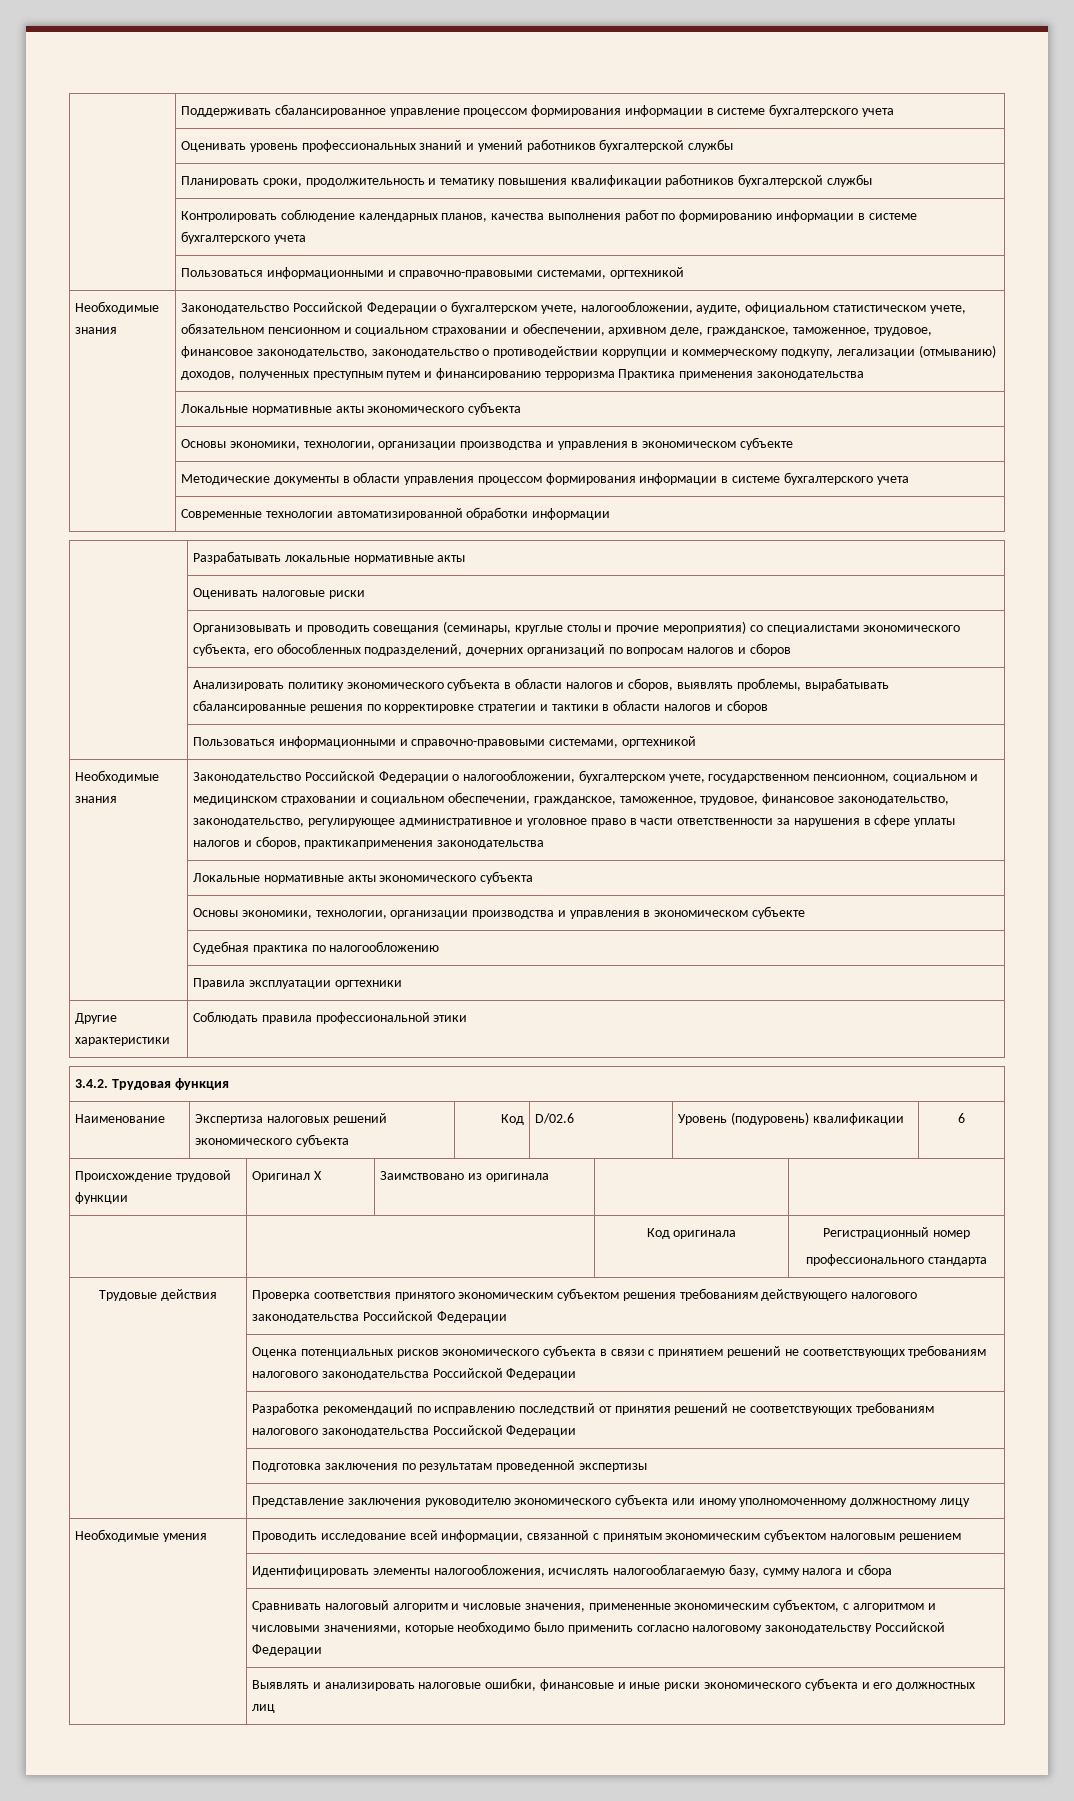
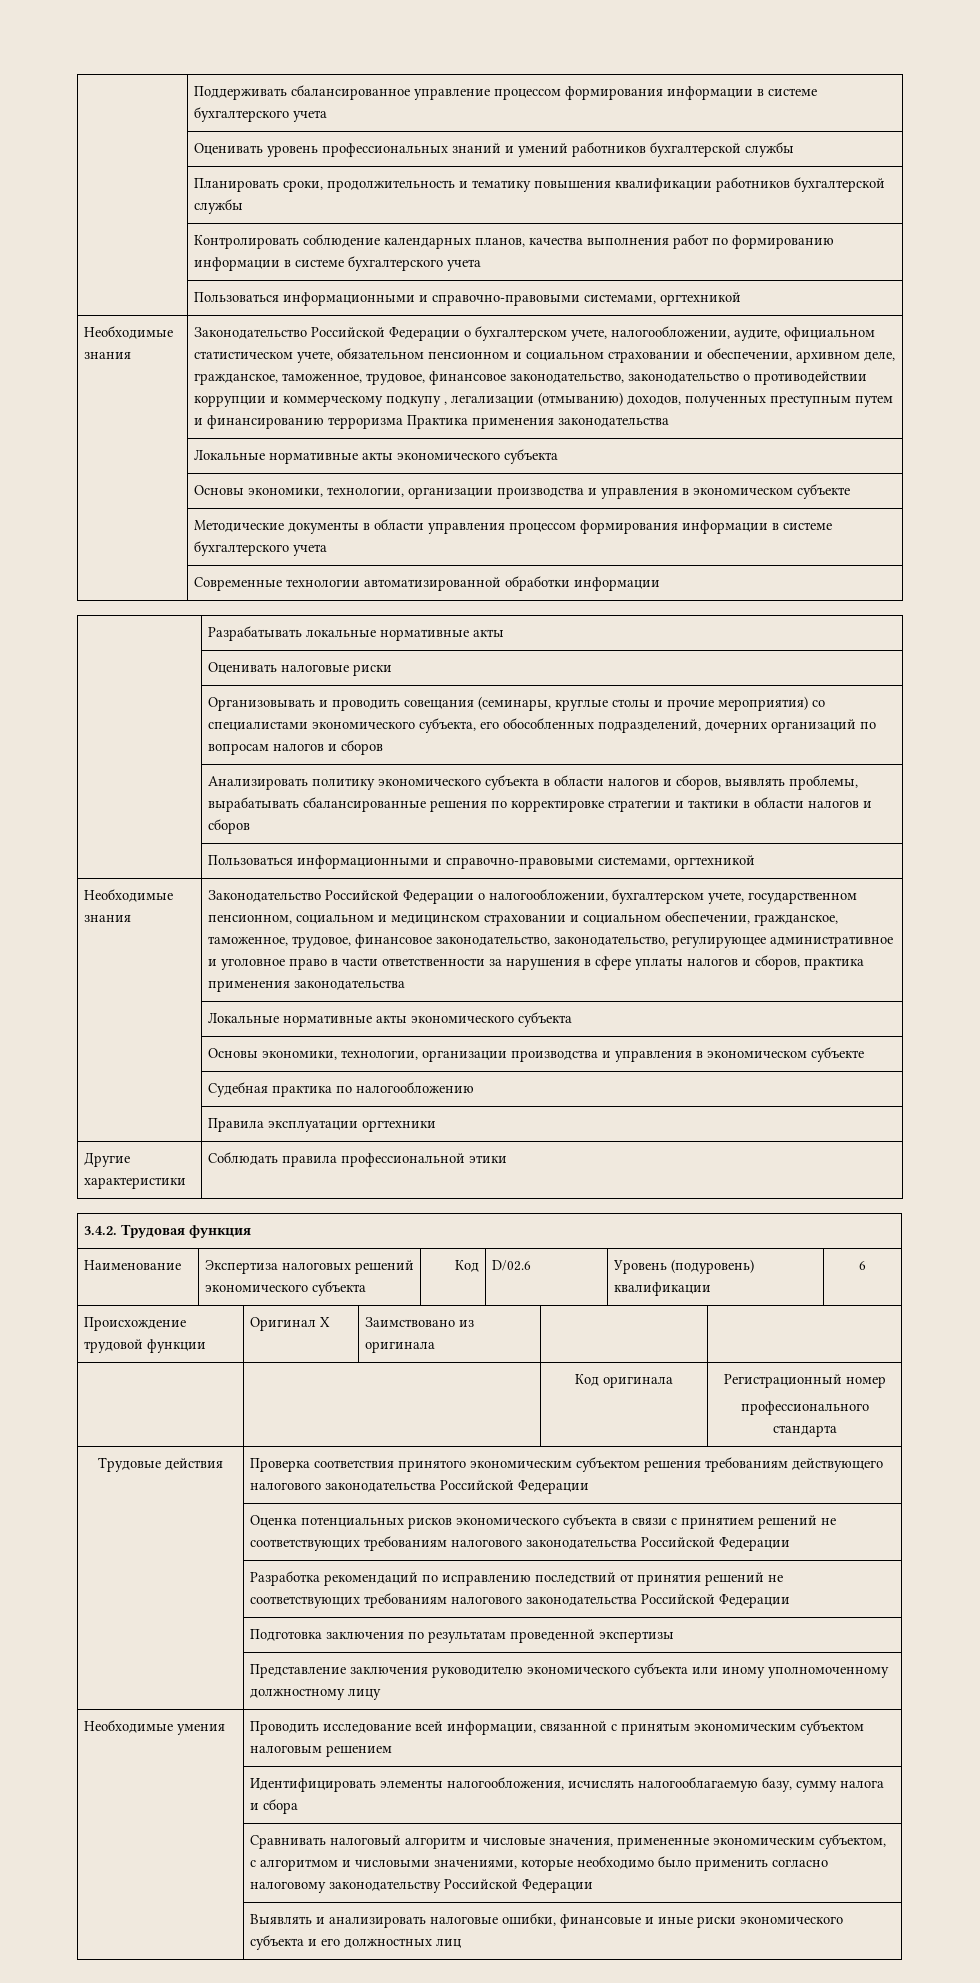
- Законодательство Российской Федерации о бухгалтерском учете, налогообложении, аудите, официальном статистическом учете, обязательном пенсионном и социальном страховании и обеспечении, архивном деле, гражданское, таможенное, трудовое, финансовое законодательство, законодательство о противодействии коррупции и коммерческому подкупу, легализации (отмыванию) доходов, полученных преступным путем и финансированию терроризма Практика применения законодательства
+ Законодательство Российской Федерации о бухгалтерском учете, налогообложении, аудите, официальном статистическом учете, обязательном пенсионном и социальном страховании и обеспечении, архивном деле, гражданское, таможенное, трудовое, финансовое законодательство, законодательство о противодействии коррупции и коммерческому подкупу , легализации (отмыванию) доходов, полученных преступным путем и финансированию терроризма Практика применения законодательства
- Законодательство Российской Федерации о налогообложении, бухгалтерском учете, государственном пенсионном, социальном и медицинском страховании и социальном обеспечении, гражданское, таможенное, трудовое, финансовое законодательство, законодательство, регулирующее административное и уголовное право в части ответственности за нарушения в сфере уплаты налогов и сборов, практикаприменения законодательства
+ Законодательство Российской Федерации о налогообложении, бухгалтерском учете, государственном пенсионном, социальном и медицинском страховании и социальном обеспечении, гражданское, таможенное, трудовое, финансовое законодательство, законодательство, регулирующее административное и уголовное право в части ответственности за нарушения в сфере уплаты налогов и сборов, практика применения законодательства

